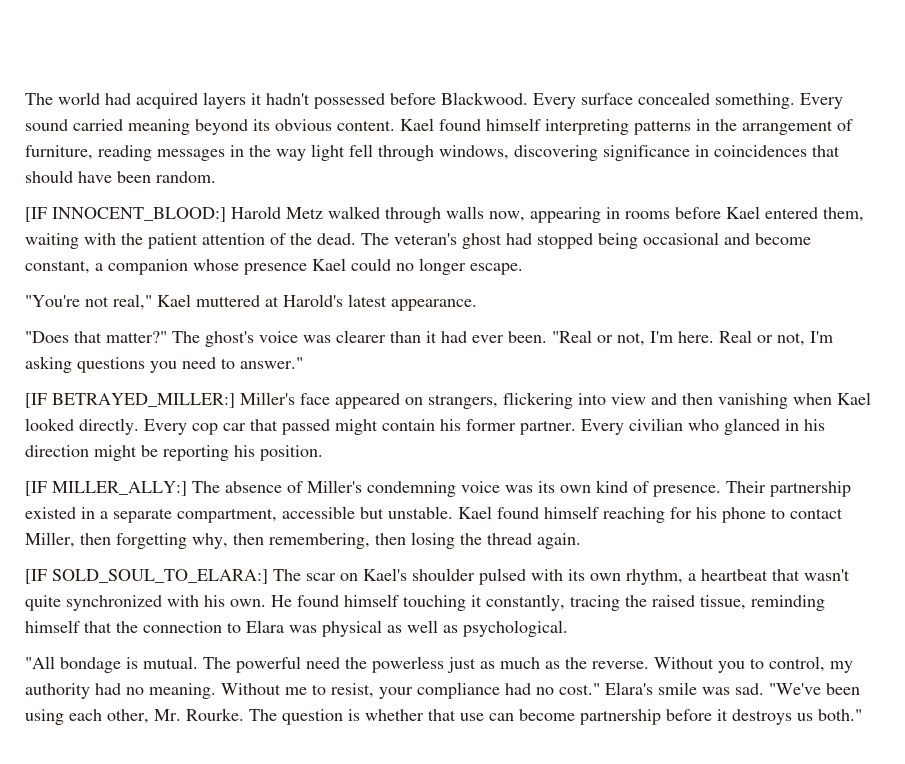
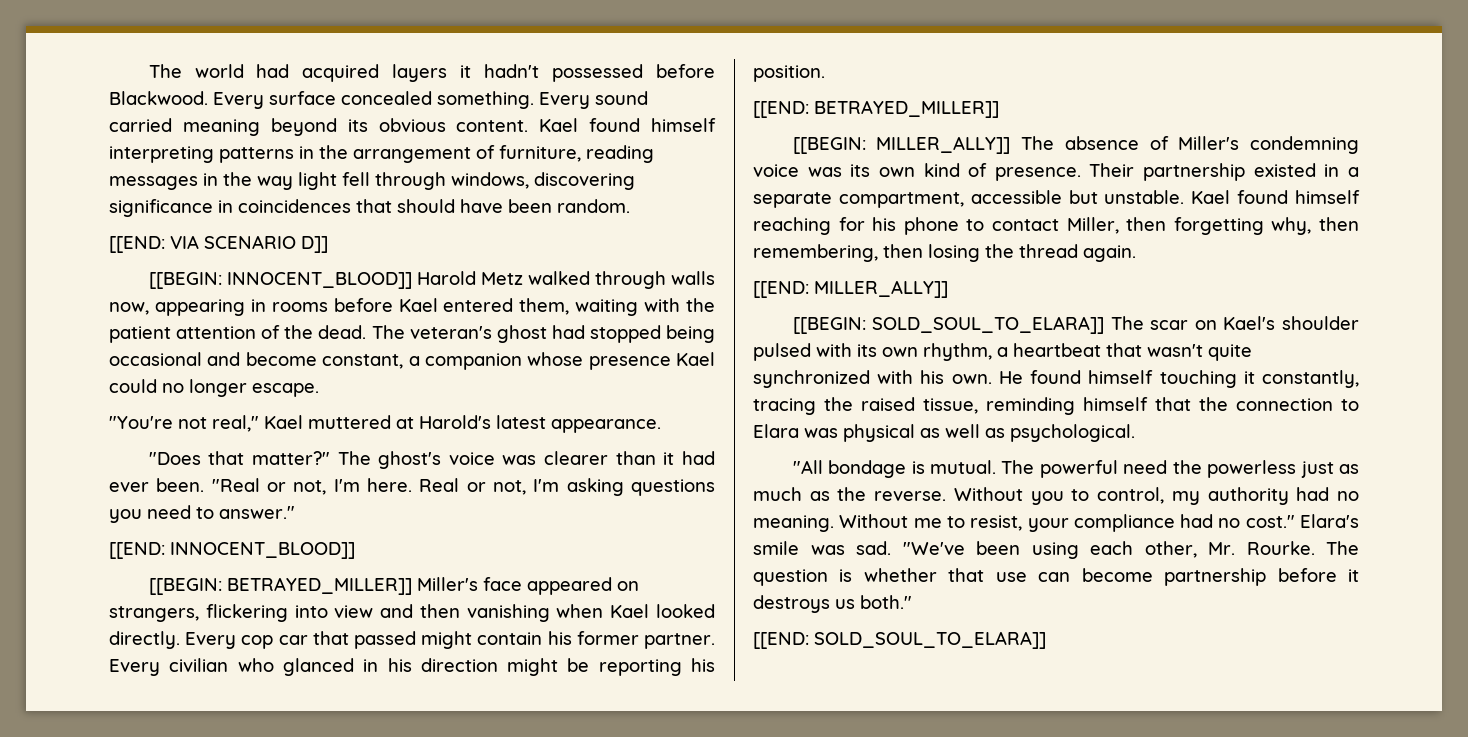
- [IF INNOCENT_BLOOD:] Harold Metz walked through walls now, appearing in rooms before Kael entered them, waiting with the patient attention of the dead.
+ [[END: VIA SCENARIO D]]
+ [[BEGIN: INNOCENT_BLOOD]] Harold Metz walked through walls now, appearing in rooms before Kael entered them, waiting with the patient attention of the dead.
- [IF BETRAYED_MILLER:] Miller's face appeared on strangers, flickering into view and then vanishing when Kael looked directly.
+ [[END: INNOCENT_BLOOD]]
+ [[BEGIN: BETRAYED_MILLER]] Miller's face appeared on strangers, flickering into view and then vanishing when Kael looked directly.
- [IF MILLER_ALLY:] The absence of Miller's condemning voice was its own kind of presence.
+ [[END: BETRAYED_MILLER]]
+ [[BEGIN: MILLER_ALLY]] The absence of Miller's condemning voice was its own kind of presence.
- [IF SOLD_SOUL_TO_ELARA:] The scar on Kael's shoulder pulsed with its own rhythm, a heartbeat that wasn't quite synchronized with his own.
+ [[END: MILLER_ALLY]]
+ [[BEGIN: SOLD_SOUL_TO_ELARA]] The scar on Kael's shoulder pulsed with its own rhythm, a heartbeat that wasn't quite synchronized with his own.
+ [[END: SOLD_SOUL_TO_ELARA]]

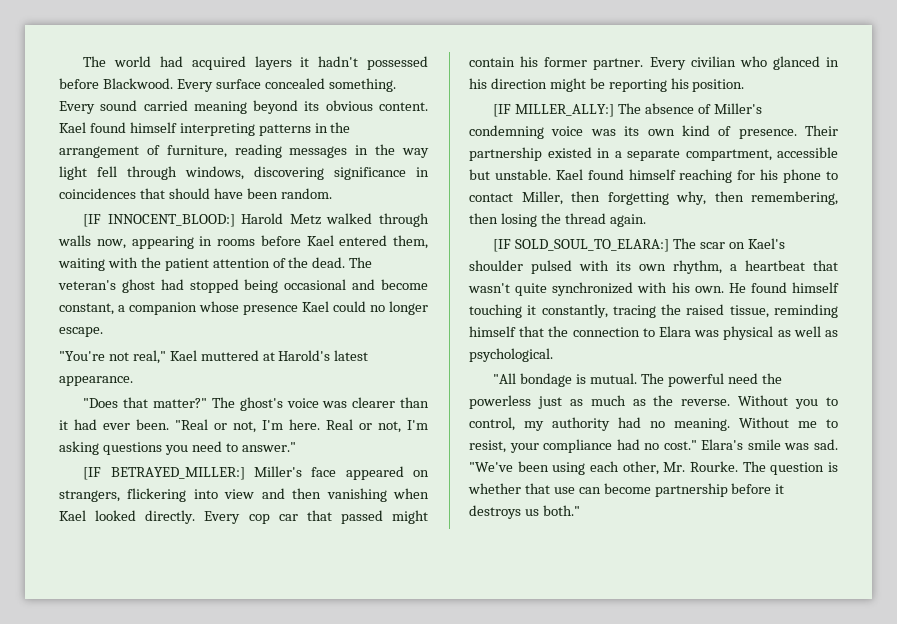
- [[END: VIA SCENARIO D]]
- [[BEGIN: INNOCENT_BLOOD]] Harold Metz walked through walls now, appearing in rooms before Kael entered them, waiting with the patient attention of the dead.
+ [IF INNOCENT_BLOOD:] Harold Metz walked through walls now, appearing in rooms before Kael entered them, waiting with the patient attention of the dead.
- [[END: INNOCENT_BLOOD]]
- [[BEGIN: BETRAYED_MILLER]] Miller's face appeared on strangers, flickering into view and then vanishing when Kael looked directly.
+ [IF BETRAYED_MILLER:] Miller's face appeared on strangers, flickering into view and then vanishing when Kael looked directly.
- [[END: BETRAYED_MILLER]]
- [[BEGIN: MILLER_ALLY]] The absence of Miller's condemning voice was its own kind of presence.
+ [IF MILLER_ALLY:] The absence of Miller's condemning voice was its own kind of presence.
- [[END: MILLER_ALLY]]
- [[BEGIN: SOLD_SOUL_TO_ELARA]] The scar on Kael's shoulder pulsed with its own rhythm, a heartbeat that wasn't quite synchronized with his own.
+ [IF SOLD_SOUL_TO_ELARA:] The scar on Kael's shoulder pulsed with its own rhythm, a heartbeat that wasn't quite synchronized with his own.
- [[END: SOLD_SOUL_TO_ELARA]]

